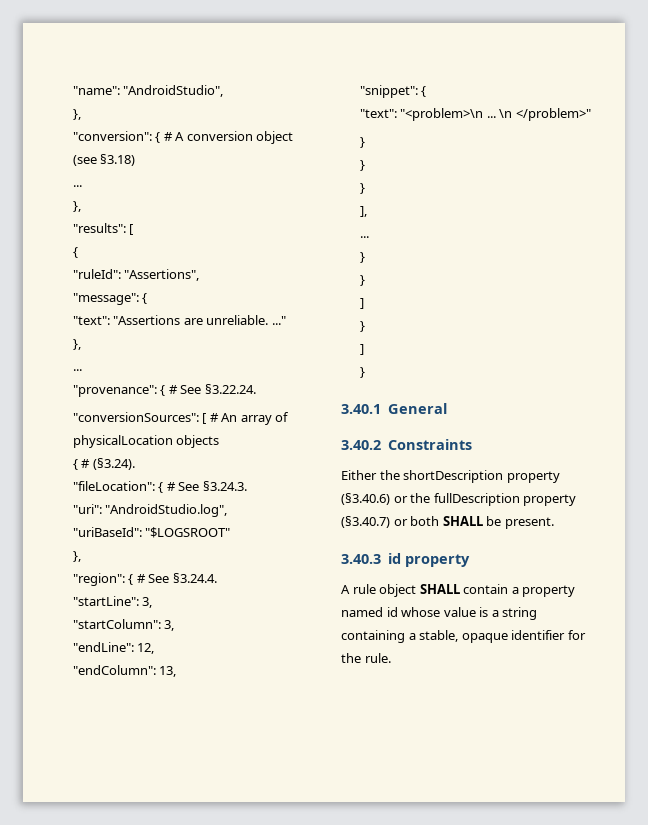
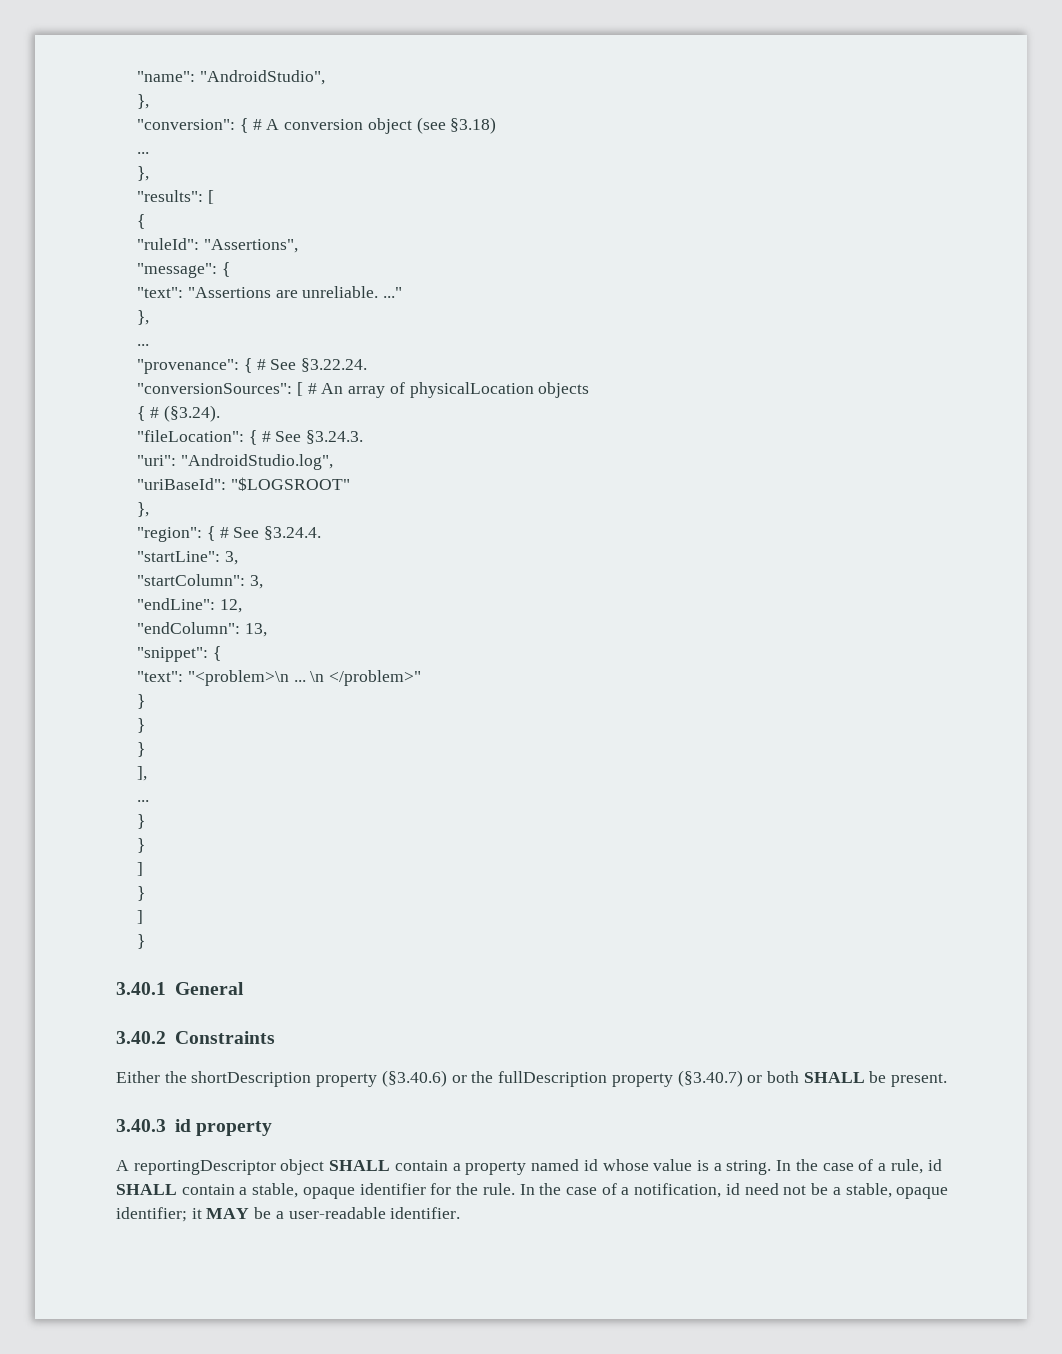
- A rule object SHALL contain a property named id whose value is a string containing a stable, opaque identifier for the rule.
+ A reportingDescriptor object SHALL contain a property named id whose value is a string. In the case of a rule, id SHALL contain a stable, opaque identifier for the rule.
+ In the case of a notification, id need not be a stable, opaque identifier; it MAY be a user-readable identifier.

